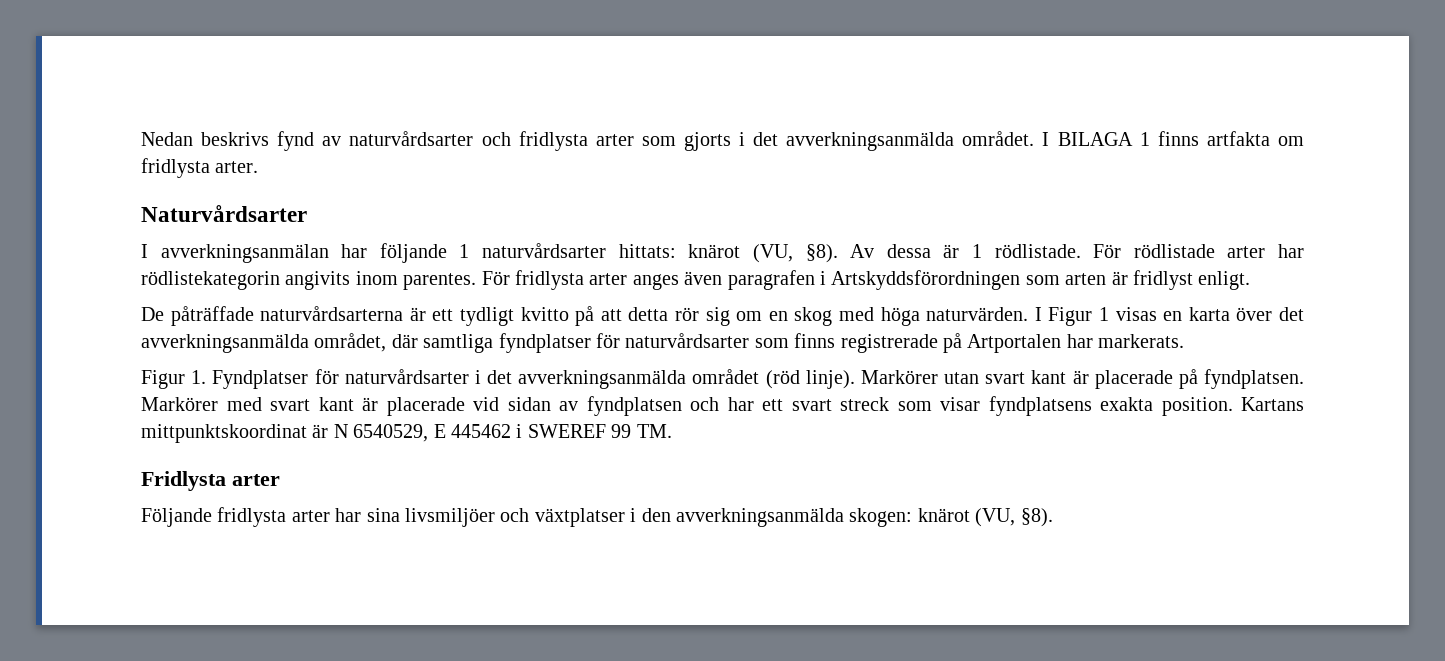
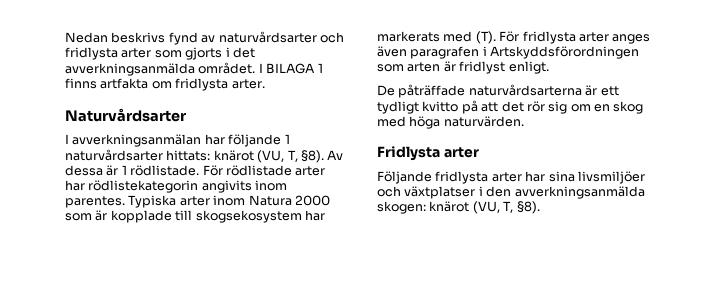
- I avverkningsanmälan har följande 1 naturvårdsarter hittats: knärot (VU, §8).
+ I avverkningsanmälan har följande 1 naturvårdsarter hittats: knärot (VU, T, §8).
- För fridlysta arter anges även paragrafen i Artskyddsförordningen som arten är fridlyst enligt.
+ Typiska arter inom Natura 2000 som är kopplade till skogsekosystem har markerats med (T). För fridlysta arter anges även paragrafen i Artskyddsförordningen som arten är fridlyst enligt.
- De påträffade naturvårdsarterna är ett tydligt kvitto på att detta rör sig om en skog med höga naturvärden. I Figur 1 visas en karta över det avverkningsanmälda området, där samtliga fyndplatser för naturvårdsarter som finns registrerade på Artportalen har markerats.
- Figur 1. Fyndplatser för naturvårdsarter i det avverkningsanmälda området (röd linje). Markörer utan svart kant är placerade på fyndplatsen. Markörer med svart kant är placerade vid sidan av fyndplatsen och har ett svart streck som visar fyndplatsens exakta position. Kartans mittpunktskoordinat är N 6540529, E 445462 i SWEREF 99 TM.
+ De påträffade naturvårdsarterna är ett tydligt kvitto på att det rör sig om en skog med höga naturvärden.
- Följande fridlysta arter har sina livsmiljöer och växtplatser i den avverkningsanmälda skogen: knärot (VU, §8).
+ Följande fridlysta arter har sina livsmiljöer och växtplatser i den avverkningsanmälda skogen: knärot (VU, T, §8).

